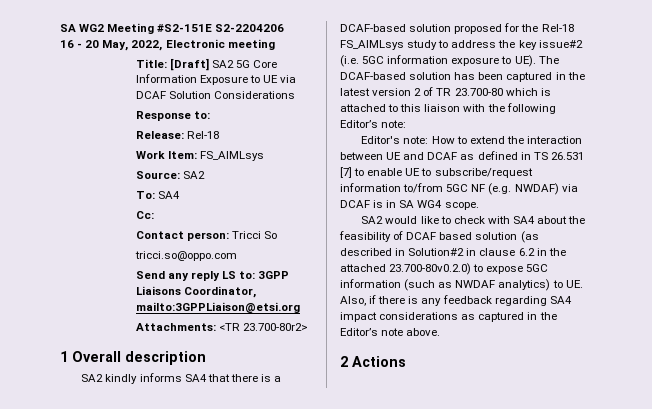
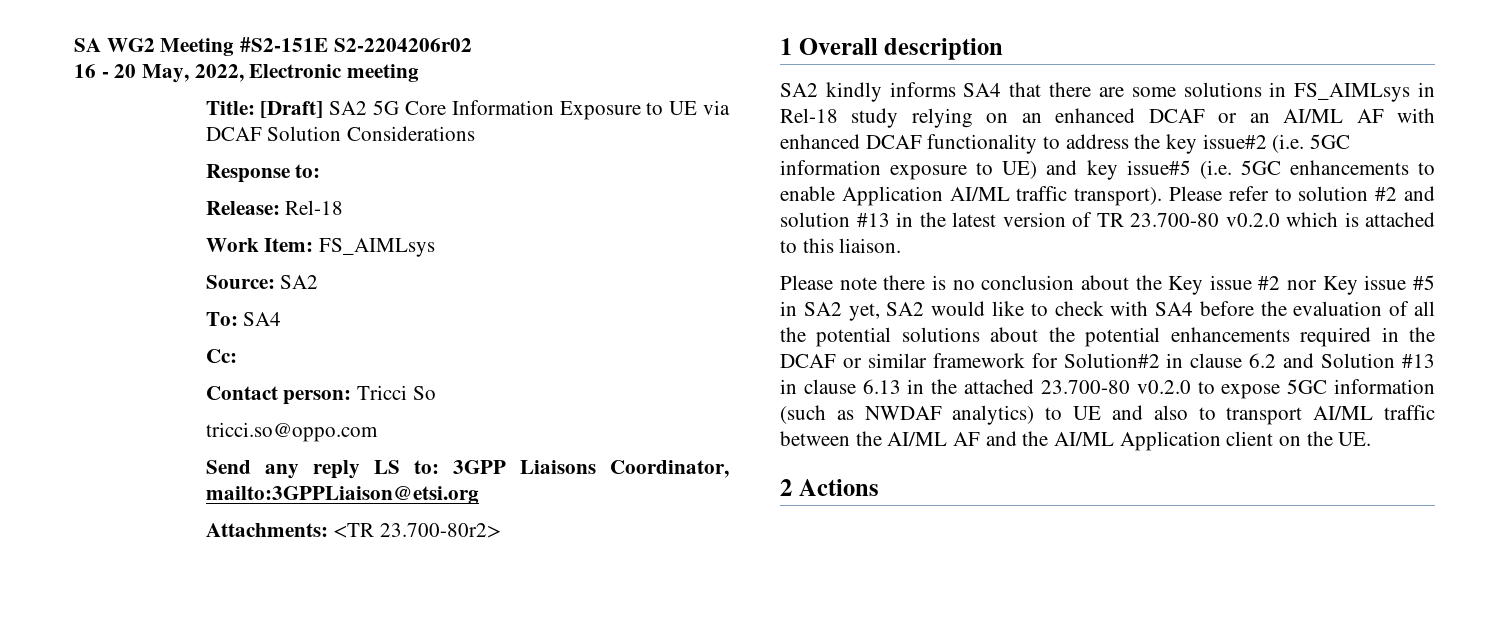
- SA WG2 Meeting #S2-151E S2-2204206
+ SA WG2 Meeting #S2-151E S2-2204206r02
- SA2 kindly informs SA4 that there is a DCAF-based solution proposed for the Rel-18 FS_AIMLsys study to address the key issue#2 (i.e. 5GC information exposure to UE). The DCAF-based solution has been captured in the latest version 2 of TR 23.700-80 which is attached to this liaison with the following Editor’s note:
- Editor's note: How to extend the interaction between UE and DCAF as defined in TS 26.531 [7] to enable UE to subscribe/request information to/from 5GC NF (e.g. NWDAF) via DCAF is in SA WG4 scope.
- SA2 would like to check with SA4 about the feasibility of DCAF based solution (as described in Solution#2 in clause 6.2 in the attached 23.700-80v0.2.0) to expose 5GC information (such as NWDAF analytics) to UE. Also, if there is any feedback regarding SA4 impact considerations as captured in the Editor’s note above.
+ SA2 kindly informs SA4 that there are some solutions in FS_AIMLsys in Rel-18 study relying on an enhanced DCAF or an AI/ML AF with enhanced DCAF functionality to address the key issue#2 (i.e. 5GC information exposure to UE) and key issue#5 (i.e. 5GC enhancements to enable Application AI/ML traffic transport). Please refer to solution #2 and solution #13 in the latest version of TR 23.700-80 v0.2.0 which is attached to this liaison.
+ Please note there is no conclusion about the Key issue #2 nor Key issue #5 in SA2 yet, SA2 would like to check with SA4 before the evaluation of all the potential solutions about the potential enhancements required in the DCAF or similar framework for Solution#2 in clause 6.2 and Solution #13 in clause 6.13 in the attached 23.700-80 v0.2.0 to expose 5GC information (such as NWDAF analytics) to UE and also to transport AI/ML traffic between the AI/ML AF and the AI/ML Application client on the UE.

